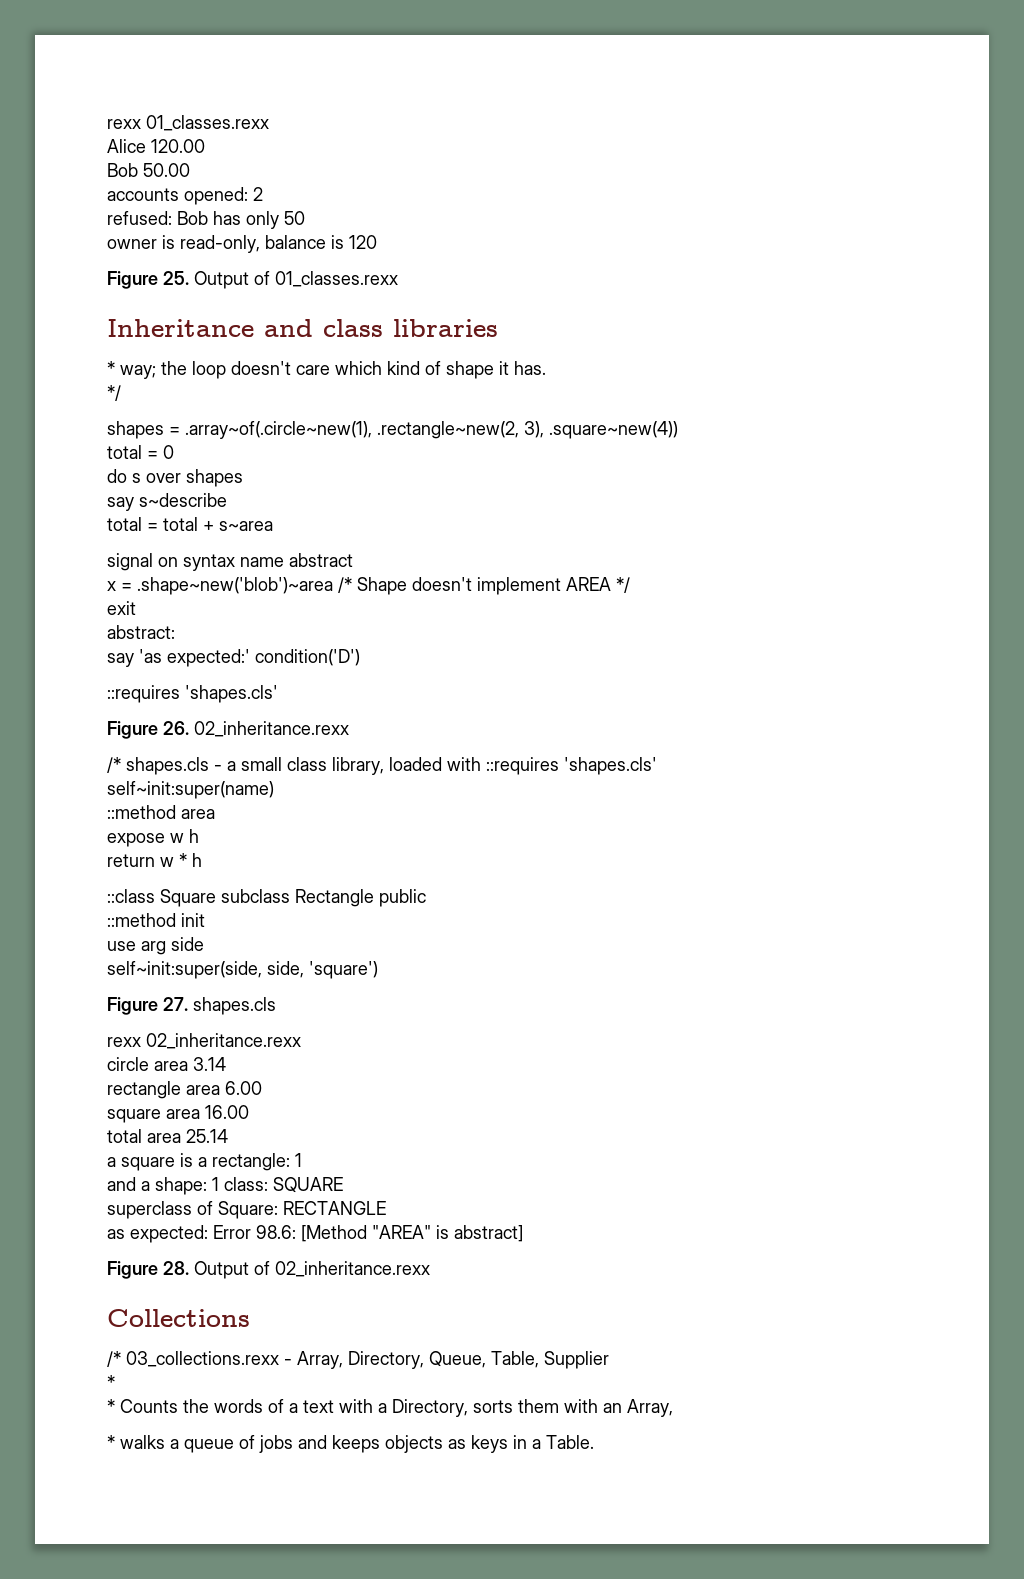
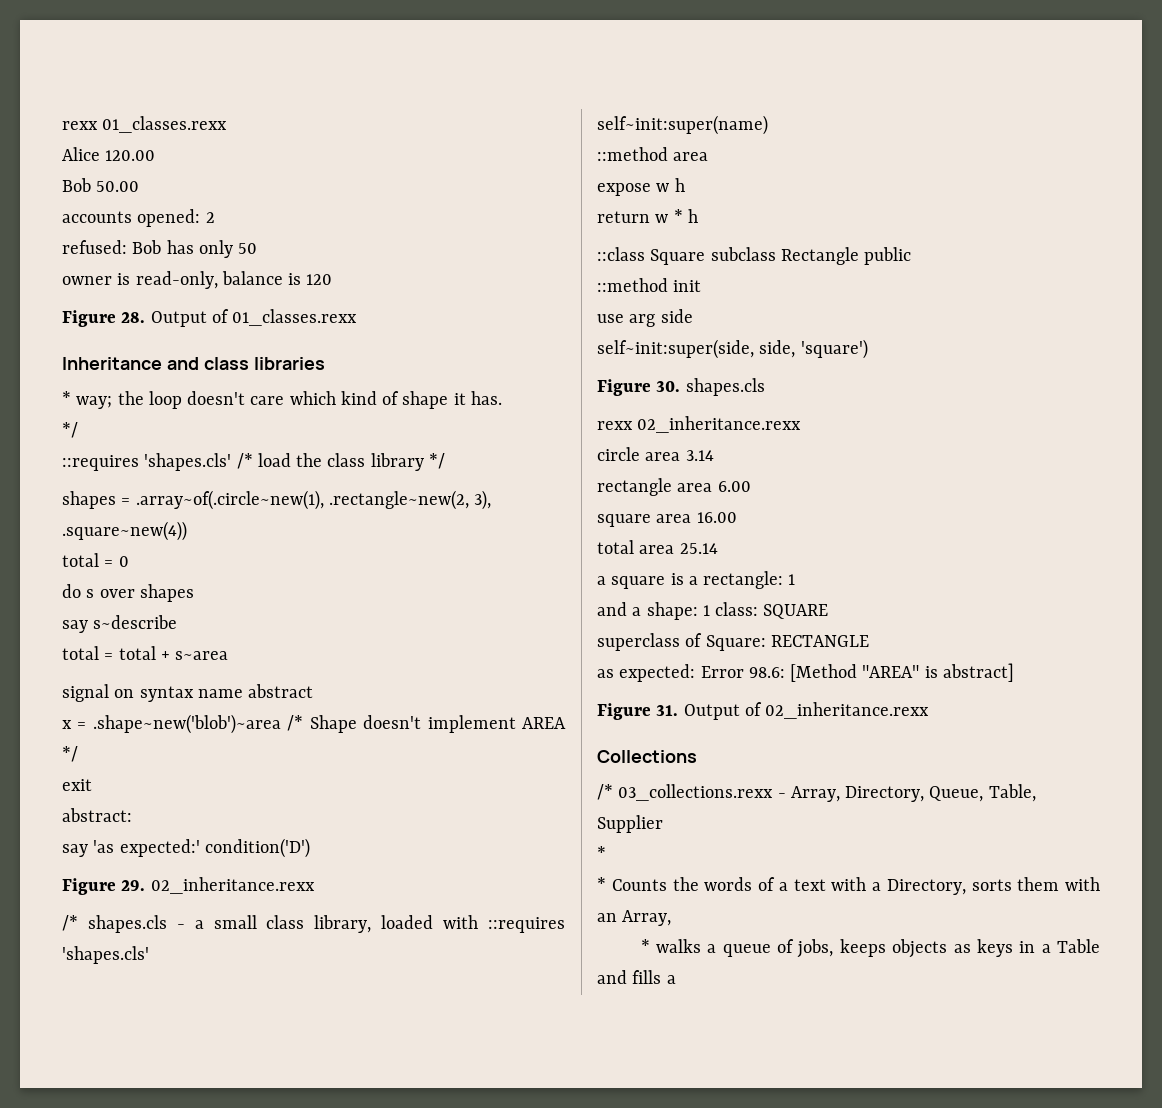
- Figure 25. Output of 01_classes.rexx
+ Figure 28. Output of 01_classes.rexx
+ ::requires 'shapes.cls' /* load the class library */
  say 'as expected:' condition('D')
- ::requires 'shapes.cls'
- Figure 26. 02_inheritance.rexx
+ Figure 29. 02_inheritance.rexx
- Figure 27. shapes.cls
+ Figure 30. shapes.cls
- Figure 28. Output of 02_inheritance.rexx
+ Figure 31. Output of 02_inheritance.rexx
- * walks a queue of jobs and keeps objects as keys in a Table.
+ * walks a queue of jobs, keeps objects as keys in a Table and fills a

